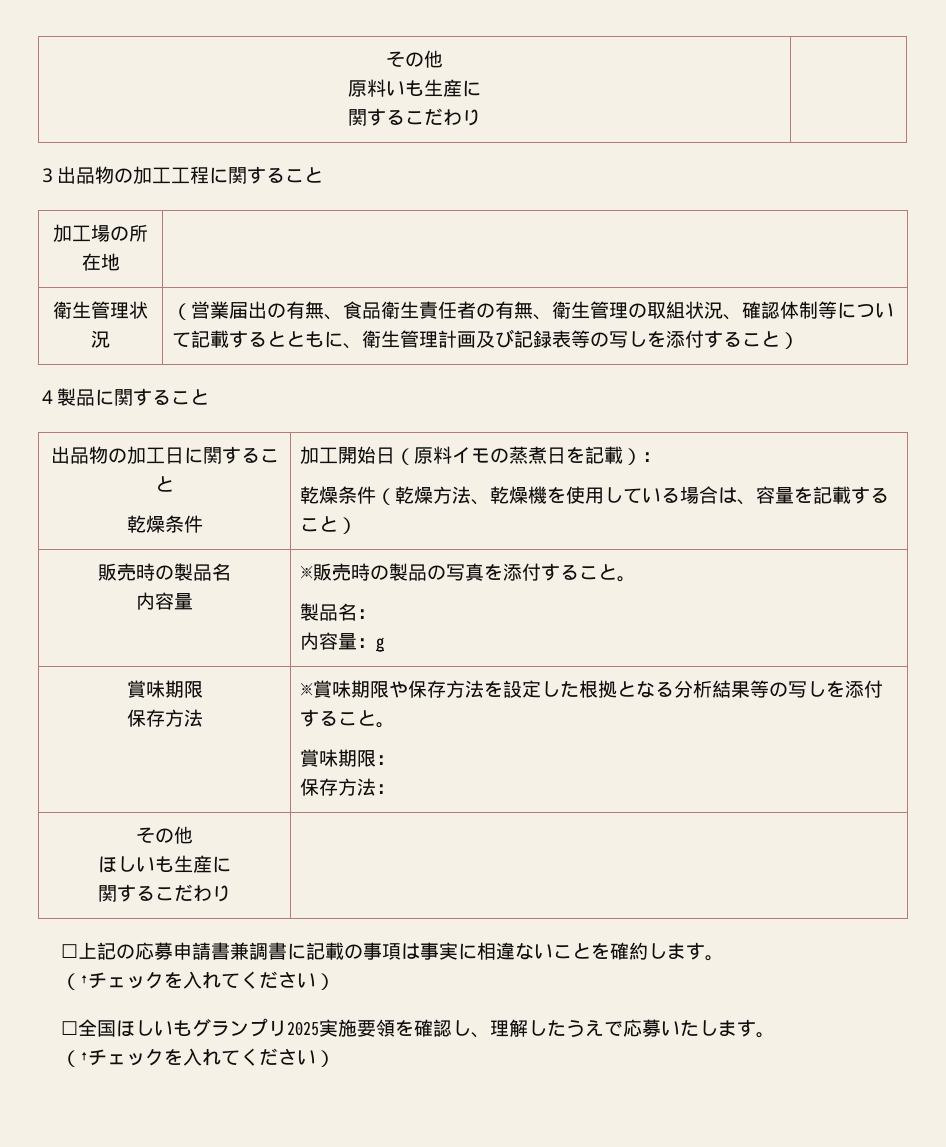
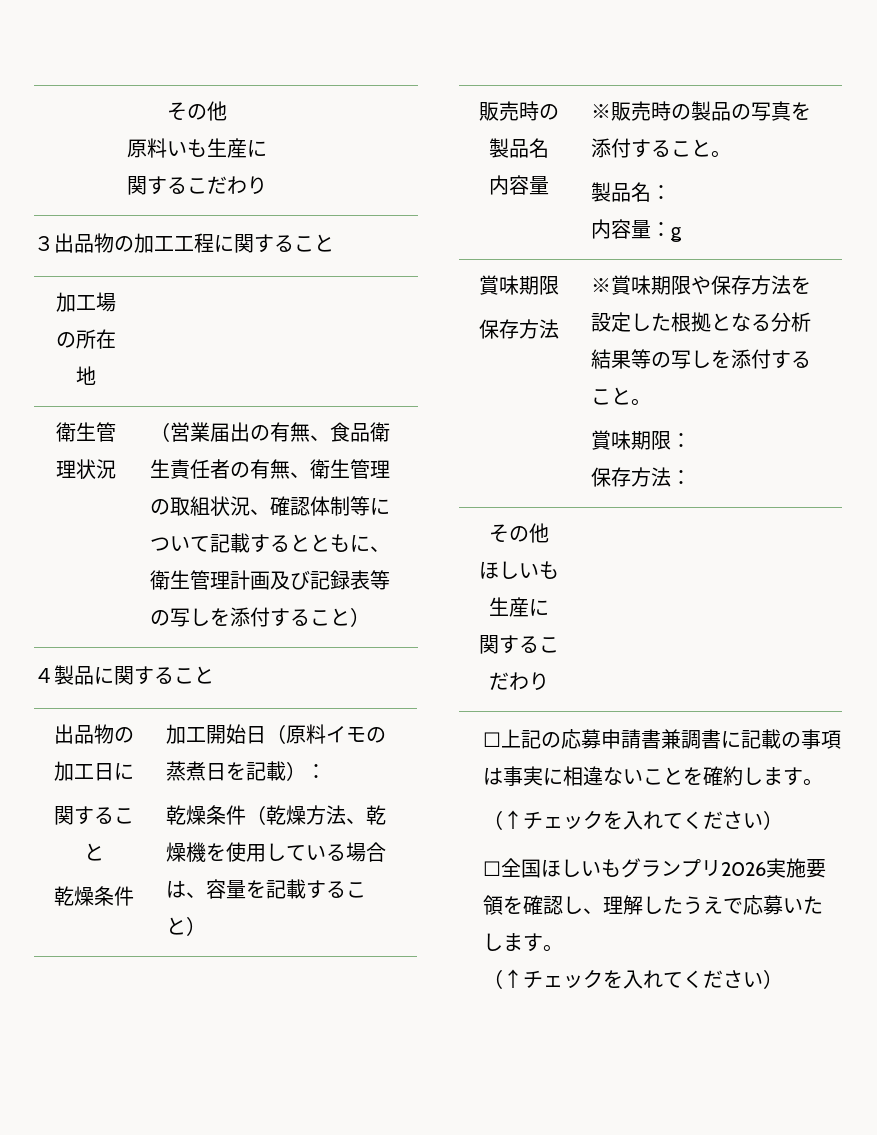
- 出品物の加工日に関すること
+ 出品物の加工日に
+ 関すること
- ☐全国ほしいもグランプリ2025実施要領を確認し、理解したうえで応募いたします。
+ ☐全国ほしいもグランプリ2026実施要領を確認し、理解したうえで応募いたします。

